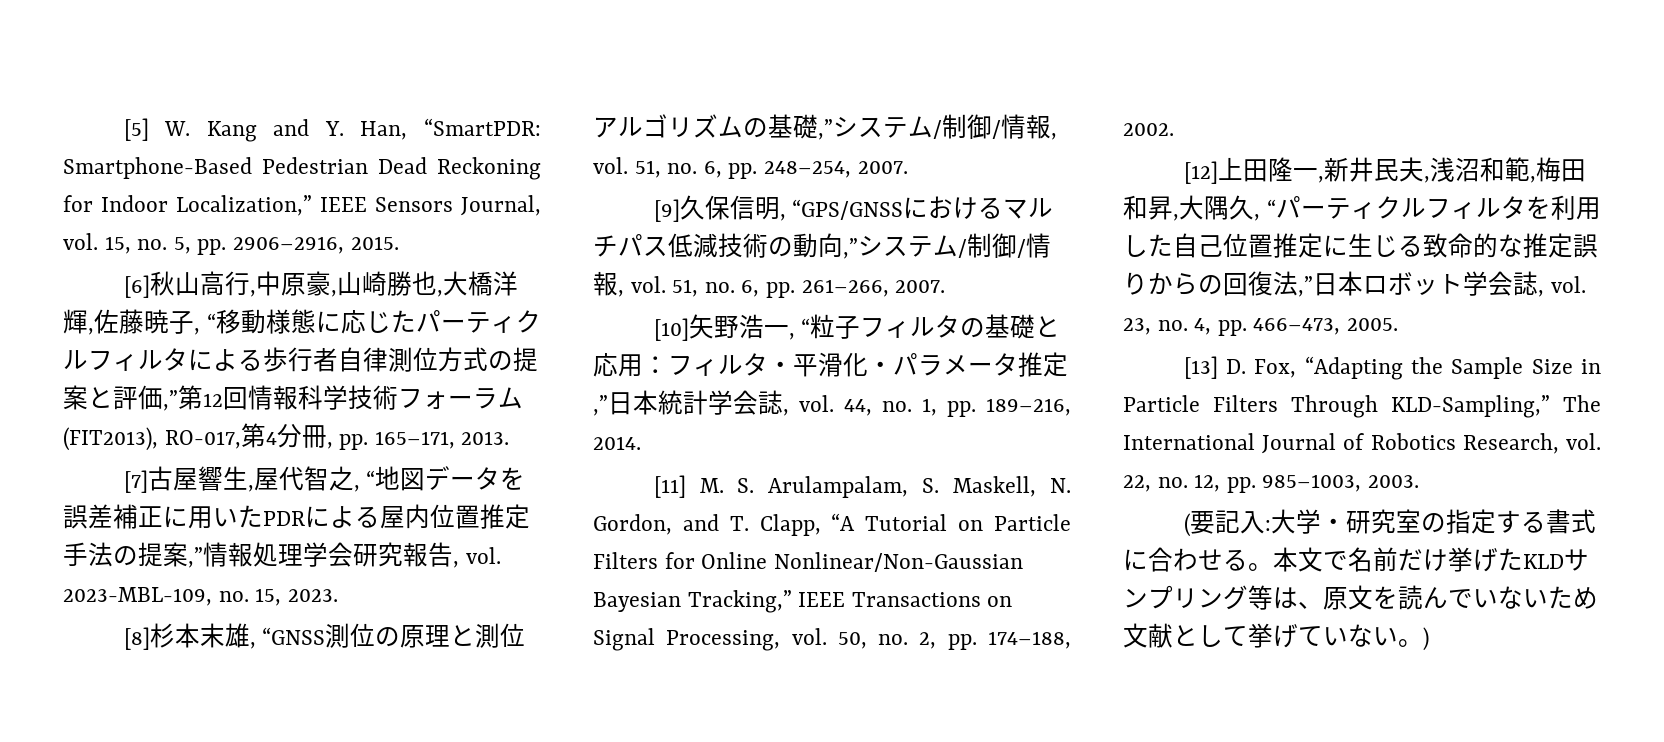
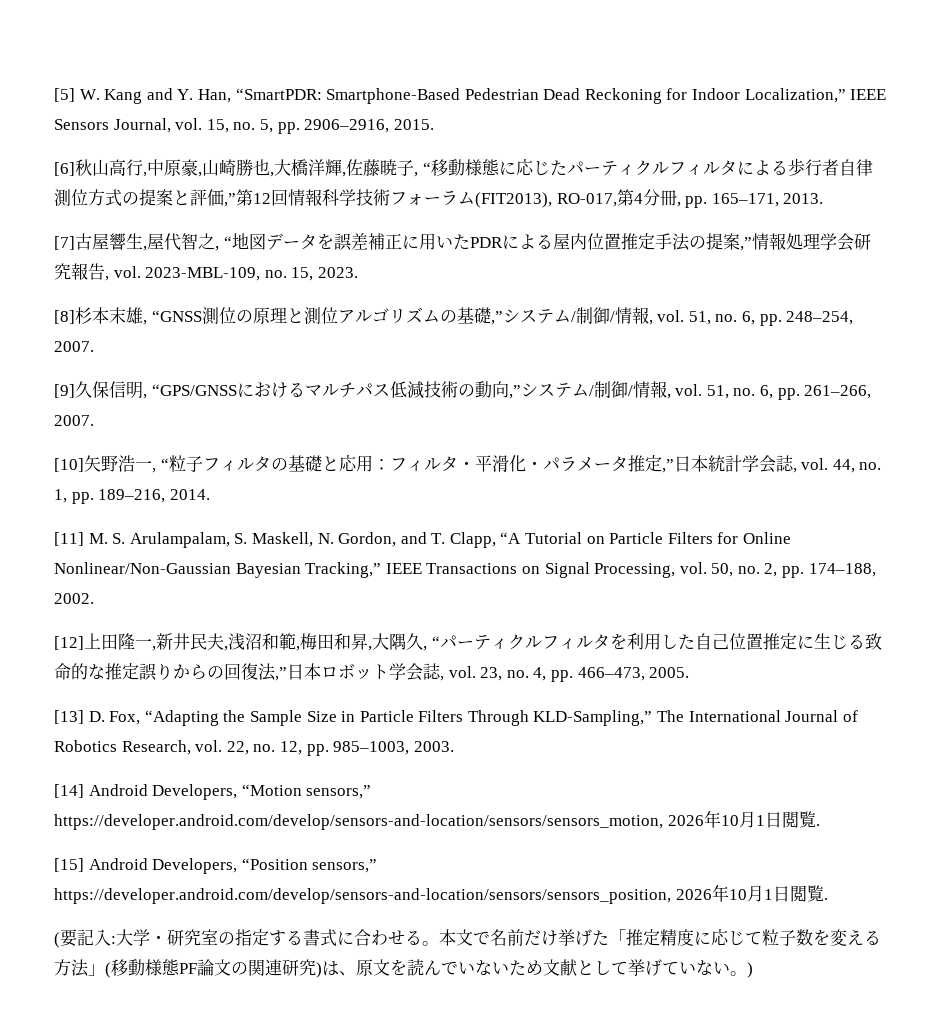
+ [14] Android Developers, “Motion sensors,” https://developer.android.com/develop/sensors-and-location/sensors/sensors_motion, 2026年10月1日閲覧.
+ [15] Android Developers, “Position sensors,” https://developer.android.com/develop/sensors-and-location/sensors/sensors_position, 2026年10月1日閲覧.
- 本文で名前だけ挙げたKLDサンプリング等は、原文を読んでいないため文献として挙げていない。)
+ 本文で名前だけ挙げた「推定精度に応じて粒子数を変える方法」(移動様態PF論文の関連研究)は、原文を読んでいないため文献として挙げていない。)

